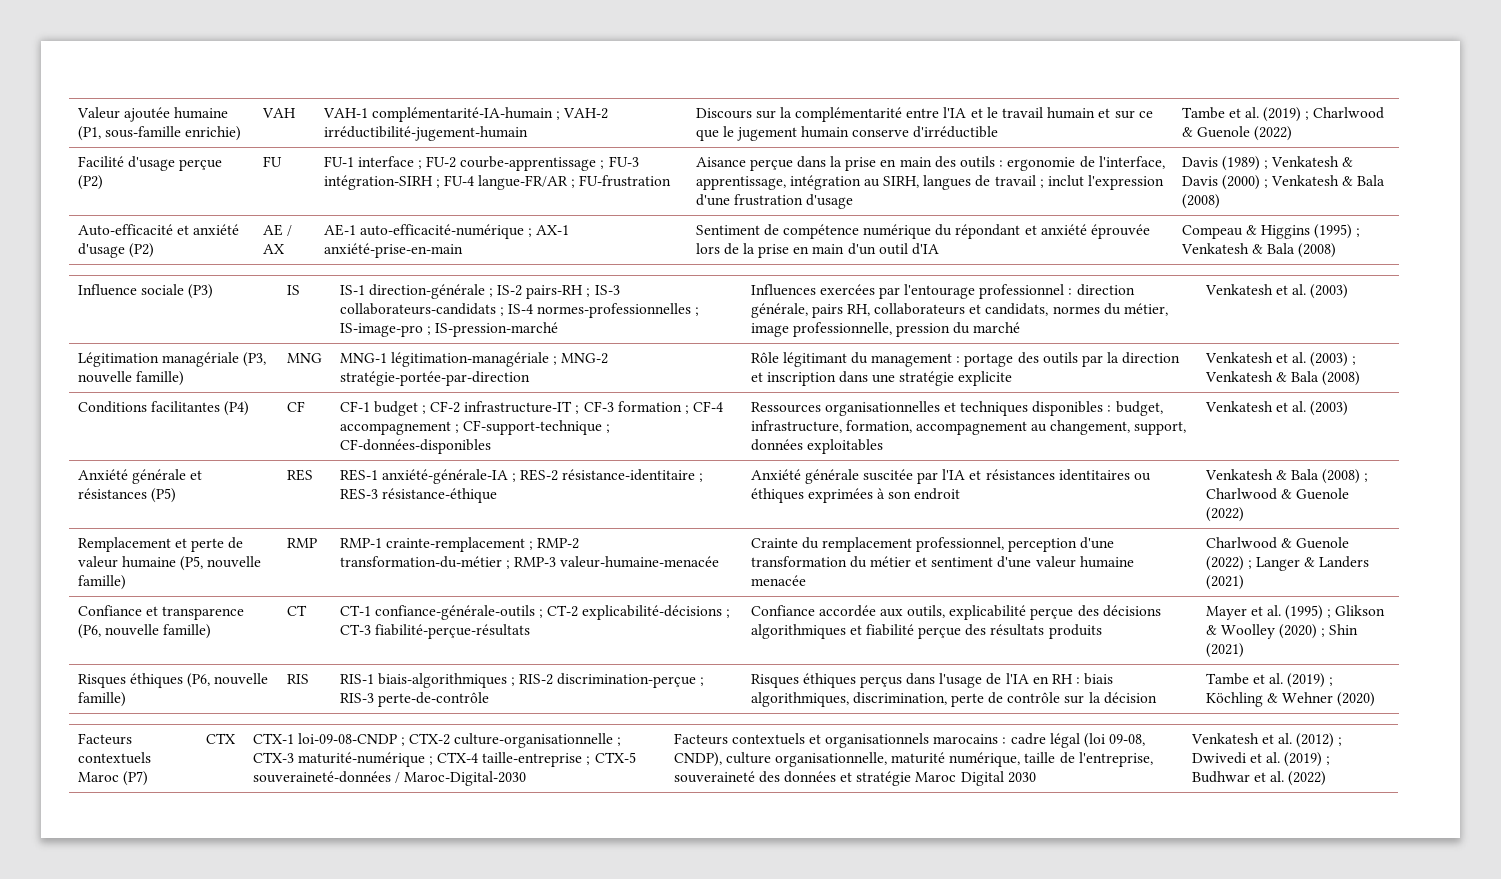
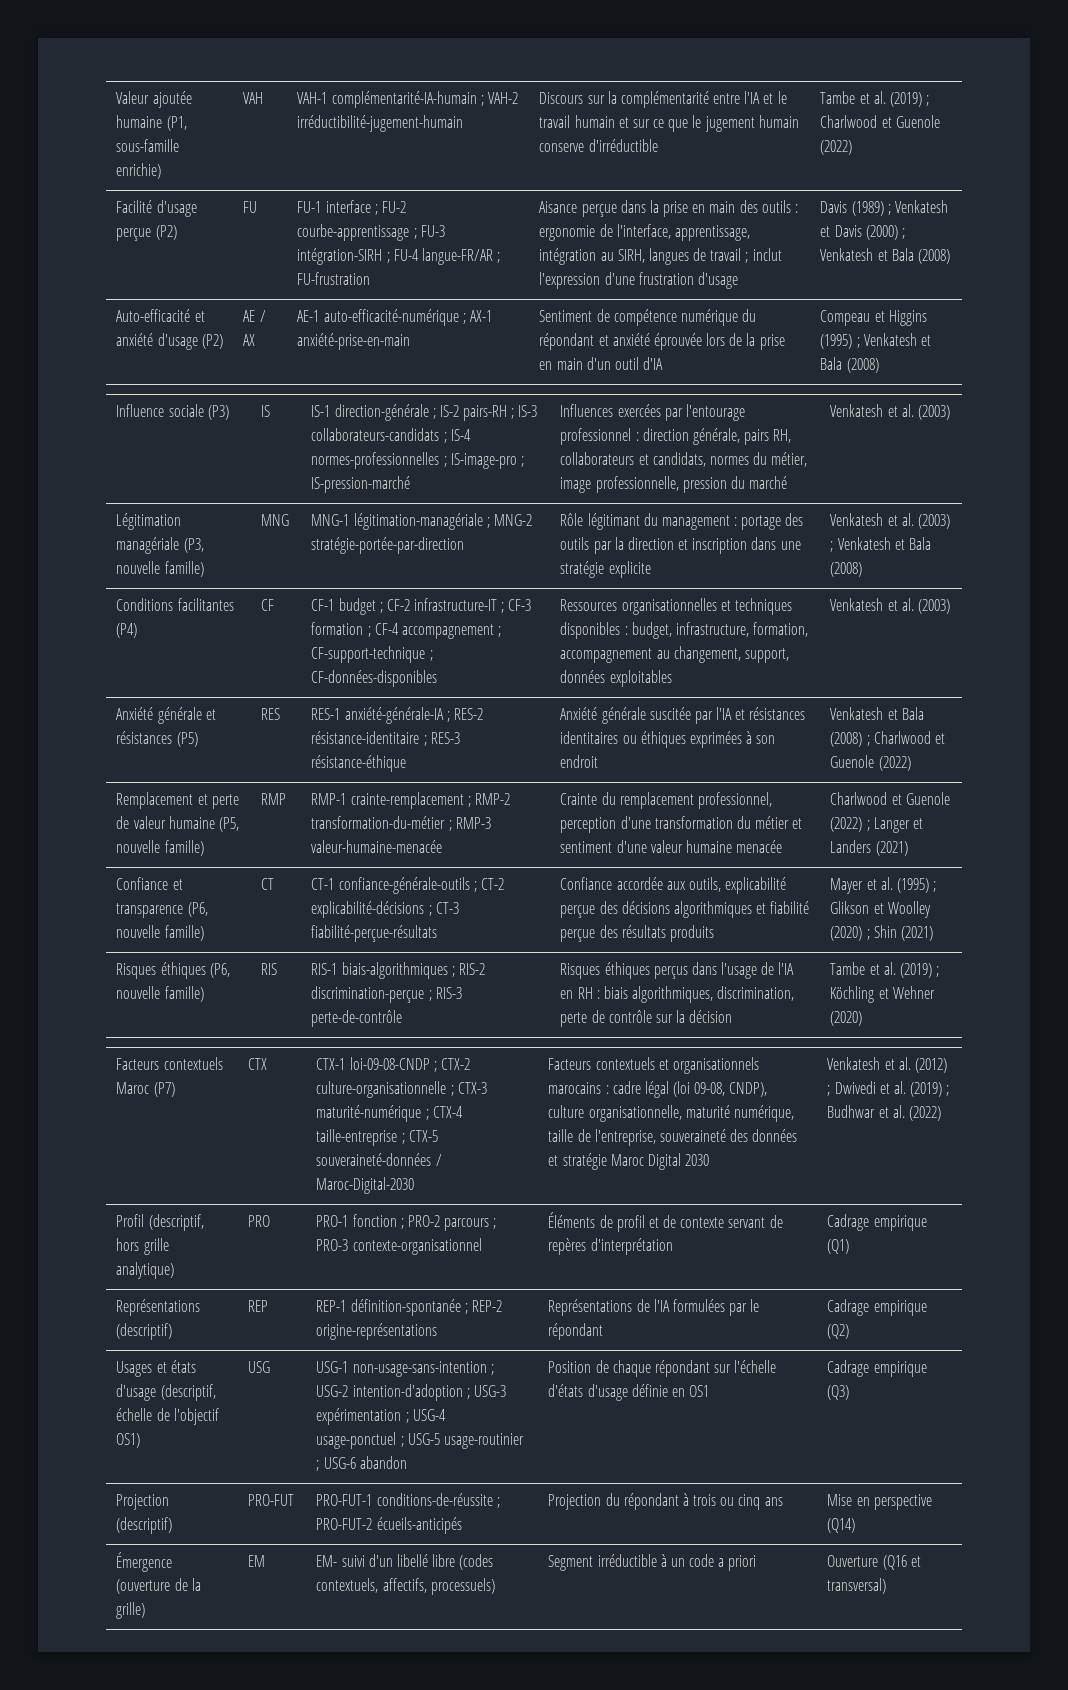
- Valeur ajoutée humaine (P1, sous-famille enrichie) | VAH | VAH-1 complémentarité-IA-humain ; VAH-2 irréductibilité-jugement-humain | Discours sur la complémentarité entre l'IA et le travail humain et sur ce que le jugement humain conserve d'irréductible | Tambe et al. (2019) ; Charlwood & Guenole (2022)
+ Valeur ajoutée humaine (P1, sous-famille enrichie) | VAH | VAH-1 complémentarité-IA-humain ; VAH-2 irréductibilité-jugement-humain | Discours sur la complémentarité entre l'IA et le travail humain et sur ce que le jugement humain conserve d'irréductible | Tambe et al. (2019) ; Charlwood et Guenole (2022)
- Davis (1989) ; Venkatesh & Davis (2000) ; Venkatesh & Bala (2008)
+ Davis (1989) ; Venkatesh et Davis (2000) ; Venkatesh et Bala (2008)
- Auto-efficacité et anxiété d'usage (P2) | AE / AX | AE-1 auto-efficacité-numérique ; AX-1 anxiété-prise-en-main | Sentiment de compétence numérique du répondant et anxiété éprouvée lors de la prise en main d'un outil d'IA | Compeau & Higgins (1995) ; Venkatesh & Bala (2008)
+ Auto-efficacité et anxiété d'usage (P2) | AE / AX | AE-1 auto-efficacité-numérique ; AX-1 anxiété-prise-en-main | Sentiment de compétence numérique du répondant et anxiété éprouvée lors de la prise en main d'un outil d'IA | Compeau et Higgins (1995) ; Venkatesh et Bala (2008)
- Légitimation managériale (P3, nouvelle famille) | MNG | MNG-1 légitimation-managériale ; MNG-2 stratégie-portée-par-direction | Rôle légitimant du management : portage des outils par la direction et inscription dans une stratégie explicite | Venkatesh et al. (2003) ; Venkatesh & Bala (2008)
+ Légitimation managériale (P3, nouvelle famille) | MNG | MNG-1 légitimation-managériale ; MNG-2 stratégie-portée-par-direction | Rôle légitimant du management : portage des outils par la direction et inscription dans une stratégie explicite | Venkatesh et al. (2003) ; Venkatesh et Bala (2008)
- Anxiété générale et résistances (P5) | RES | RES-1 anxiété-générale-IA ; RES-2 résistance-identitaire ; RES-3 résistance-éthique | Anxiété générale suscitée par l'IA et résistances identitaires ou éthiques exprimées à son endroit | Venkatesh & Bala (2008) ; Charlwood & Guenole (2022)
+ Anxiété générale et résistances (P5) | RES | RES-1 anxiété-générale-IA ; RES-2 résistance-identitaire ; RES-3 résistance-éthique | Anxiété générale suscitée par l'IA et résistances identitaires ou éthiques exprimées à son endroit | Venkatesh et Bala (2008) ; Charlwood et Guenole (2022)
- Charlwood & Guenole (2022) ; Langer & Landers (2021)
+ Charlwood et Guenole (2022) ; Langer et Landers (2021)
- Mayer et al. (1995) ; Glikson & Woolley (2020) ; Shin (2021)
+ Mayer et al. (1995) ; Glikson et Woolley (2020) ; Shin (2021)
- Tambe et al. (2019) ; Köchling & Wehner (2020)
+ Tambe et al. (2019) ; Köchling et Wehner (2020)
+ Profil (descriptif, hors grille analytique) | PRO | PRO-1 fonction ; PRO-2 parcours ; PRO-3 contexte-organisationnel | Éléments de profil et de contexte servant de repères d'interprétation | Cadrage empirique (Q1)
+ Représentations (descriptif) | REP | REP-1 définition-spontanée ; REP-2 origine-représentations | Représentations de l'IA formulées par le répondant | Cadrage empirique (Q2)
+ Usages et états d'usage (descriptif, échelle de l'objectif OS1) | USG | USG-1 non-usage-sans-intention ; USG-2 intention-d'adoption ; USG-3 expérimentation ; USG-4 usage-ponctuel ; USG-5 usage-routinier ; USG-6 abandon | Position de chaque répondant sur l'échelle d'états d'usage définie en OS1 | Cadrage empirique (Q3)
+ Projection (descriptif) | PRO-FUT | PRO-FUT-1 conditions-de-réussite ; PRO-FUT-2 écueils-anticipés | Projection du répondant à trois ou cinq ans | Mise en perspective (Q14)
+ Émergence (ouverture de la grille) | EM | EM- suivi d'un libellé libre (codes contextuels, affectifs, processuels) | Segment irréductible à un code a priori | Ouverture (Q16 et transversal)

